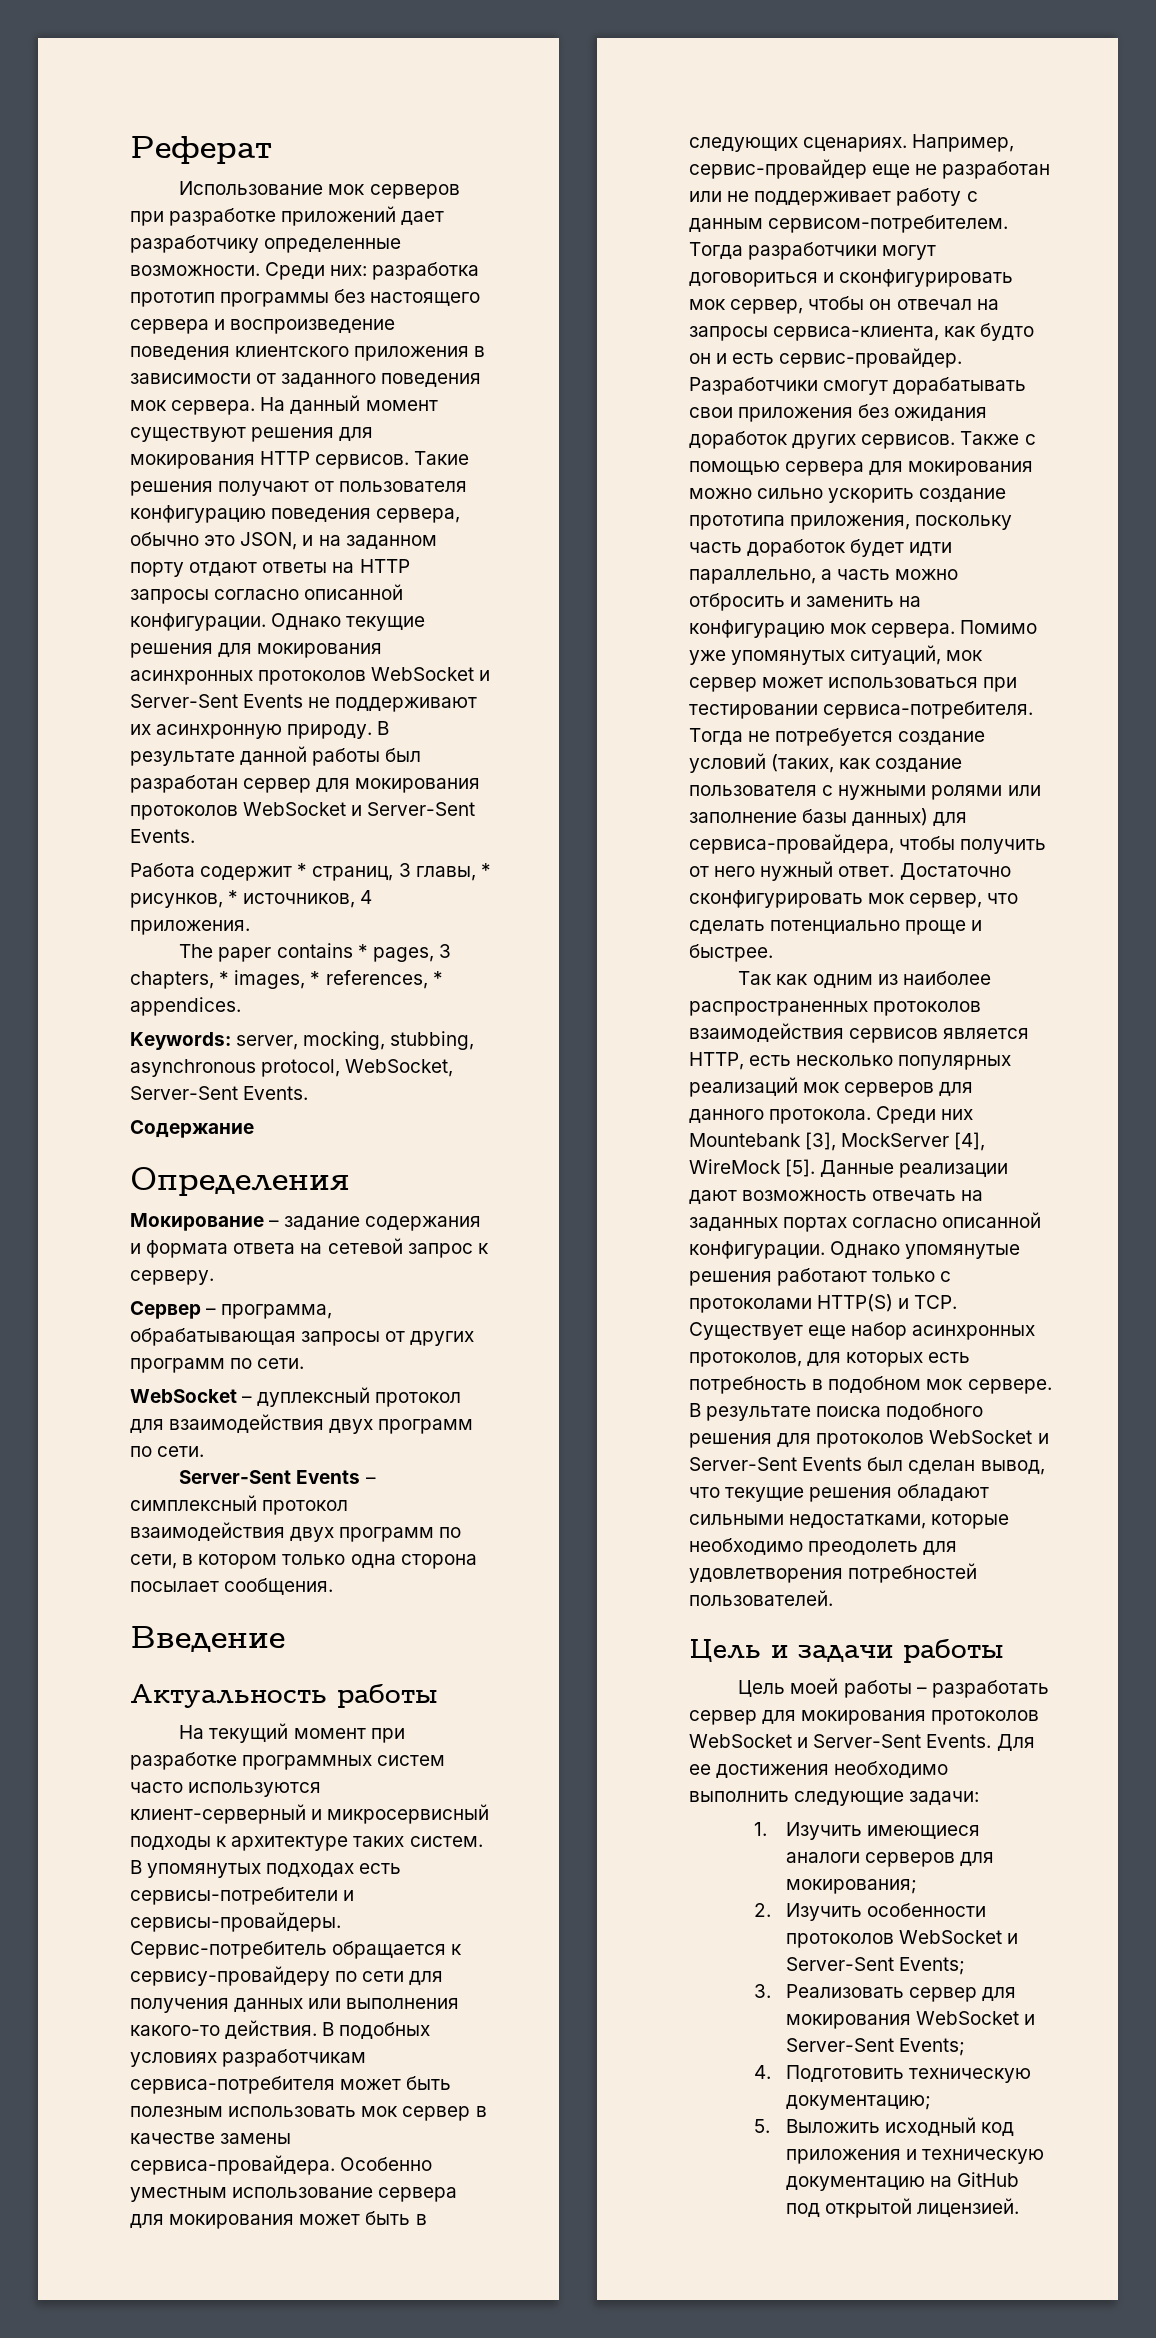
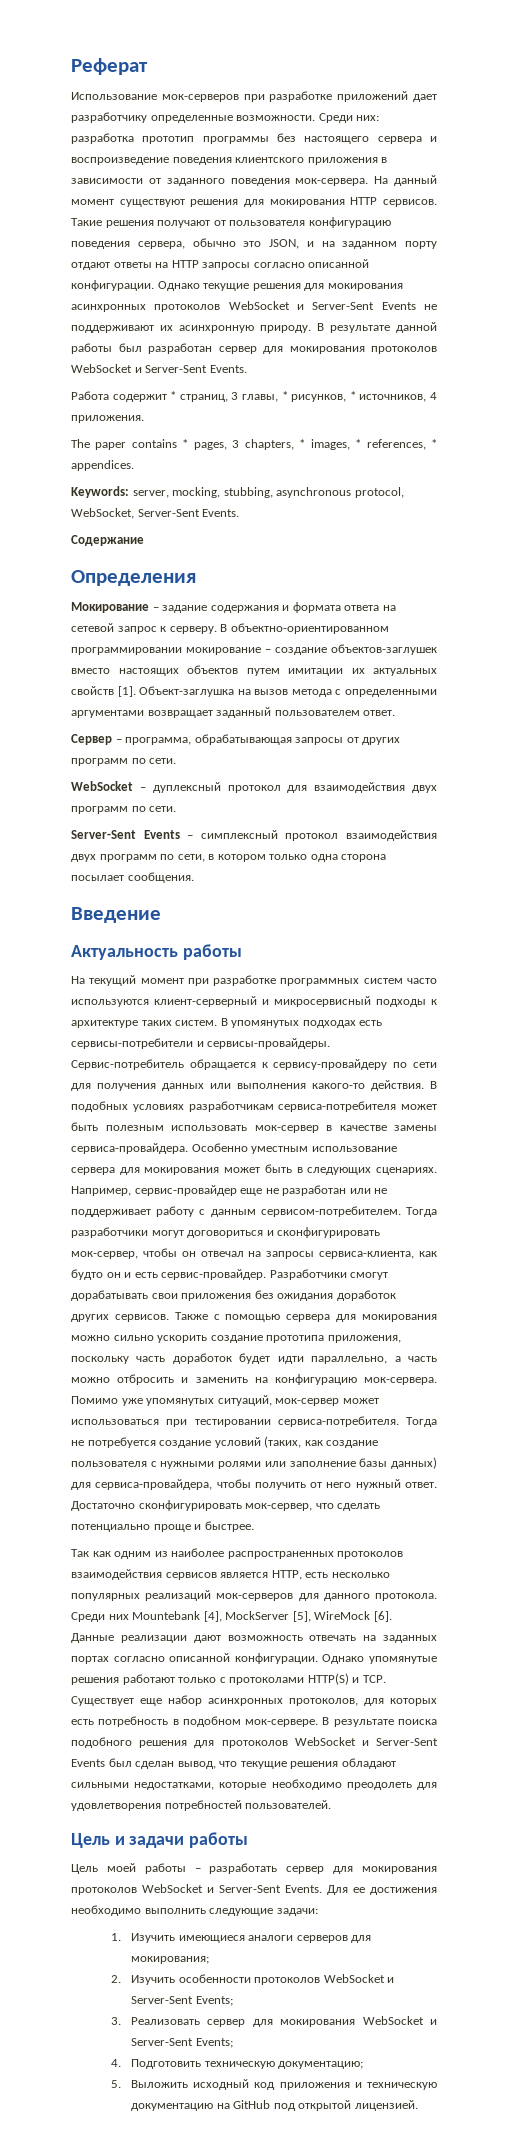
- Использование мок серверов при разработке приложений дает разработчику определенные возможности.
+ Использование мок-серверов при разработке приложений дает разработчику определенные возможности.
- Среди них: разработка прототип программы без настоящего сервера и воспроизведение поведения клиентского приложения в зависимости от заданного поведения мок сервера.
+ Среди них: разработка прототип программы без настоящего сервера и воспроизведение поведения клиентского приложения в зависимости от заданного поведения мок-сервера.
+ В объектно-ориентированном программировании мокирование – создание объектов-заглушек вместо настоящих объектов путем имитации их актуальных свойств [1]. Объект-заглушка на вызов метода с определенными аргументами возвращает заданный пользователем ответ.
- В подобных условиях разработчикам сервиса-потребителя может быть полезным использовать мок сервер в качестве замены сервиса-провайдера.
+ В подобных условиях разработчикам сервиса-потребителя может быть полезным использовать мок-сервер в качестве замены сервиса-провайдера.
- Тогда разработчики могут договориться и сконфигурировать мок сервер, чтобы он отвечал на запросы сервиса-клиента, как будто он и есть сервис-провайдер.
+ Тогда разработчики могут договориться и сконфигурировать мок-сервер, чтобы он отвечал на запросы сервиса-клиента, как будто он и есть сервис-провайдер.
- Также с помощью сервера для мокирования можно сильно ускорить создание прототипа приложения, поскольку часть доработок будет идти параллельно, а часть можно отбросить и заменить на конфигурацию мок сервера.
+ Также с помощью сервера для мокирования можно сильно ускорить создание прототипа приложения, поскольку часть доработок будет идти параллельно, а часть можно отбросить и заменить на конфигурацию мок-сервера.
- Помимо уже упомянутых ситуаций, мок сервер может использоваться при тестировании сервиса-потребителя.
+ Помимо уже упомянутых ситуаций, мок-сервер может использоваться при тестировании сервиса-потребителя.
- Достаточно сконфигурировать мок сервер, что сделать потенциально проще и быстрее.
+ Достаточно сконфигурировать мок-сервер, что сделать потенциально проще и быстрее.
- Так как одним из наиболее распространенных протоколов взаимодействия сервисов является HTTP, есть несколько популярных реализаций мок серверов для данного протокола.
+ Так как одним из наиболее распространенных протоколов взаимодействия сервисов является HTTP, есть несколько популярных реализаций мок-серверов для данного протокола.
- Среди них Mountebank [3], MockServer [4], WireMock [5].
+ Среди них Mountebank [4], MockServer [5], WireMock [6].
- Однако упомянутые решения работают только с протоколами HTTP(S) и TCP. Существует еще набор асинхронных протоколов, для которых есть потребность в подобном мок сервере.
+ Однако упомянутые решения работают только с протоколами HTTP(S) и TCP. Существует еще набор асинхронных протоколов, для которых есть потребность в подобном мок-сервере.

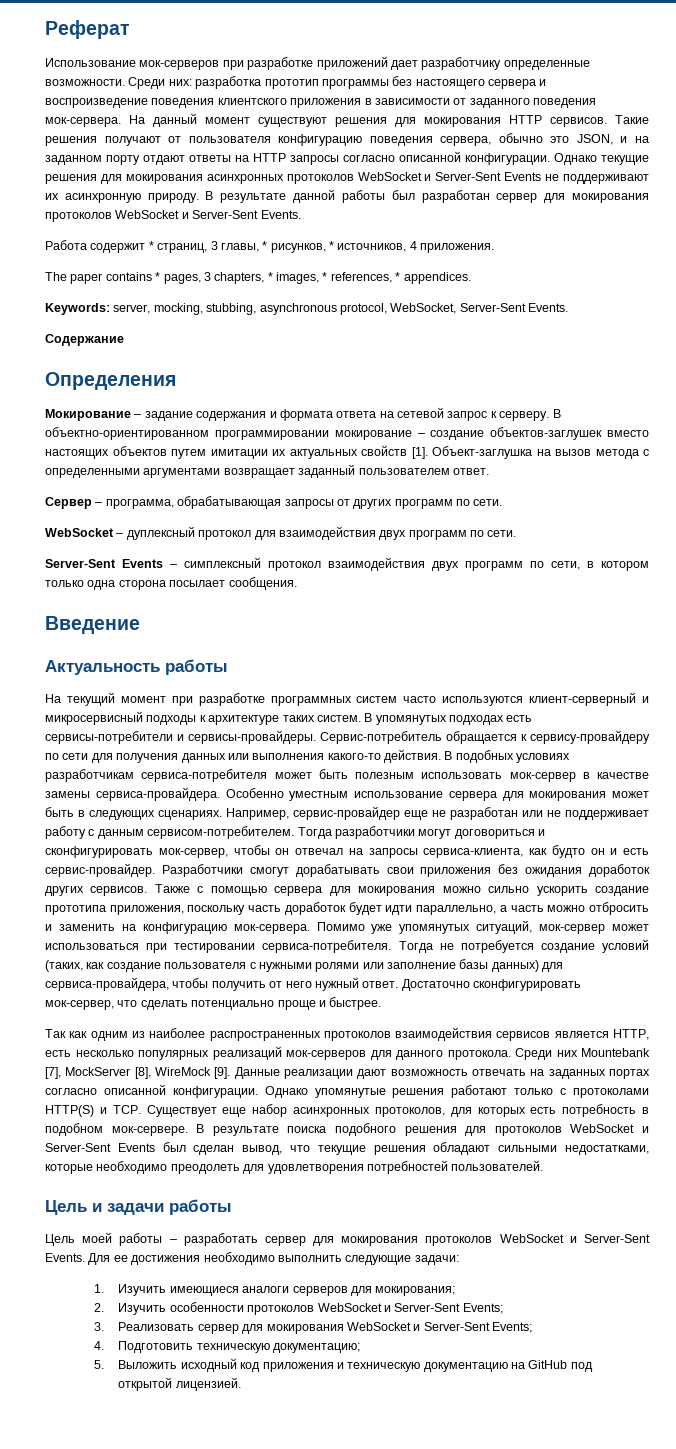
- Среди них Mountebank [4], MockServer [5], WireMock [6].
+ Среди них Mountebank [7], MockServer [8], WireMock [9].

